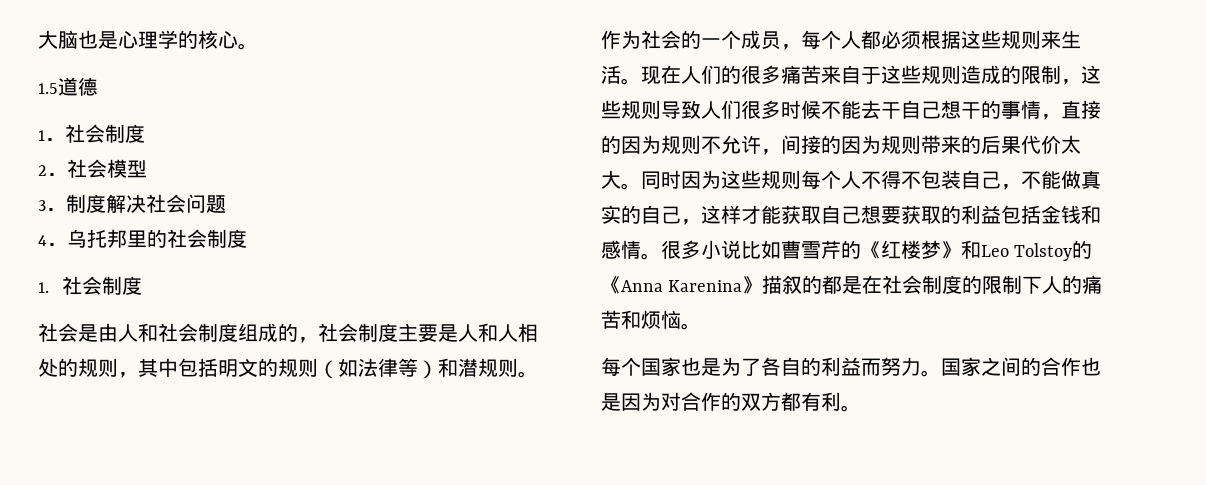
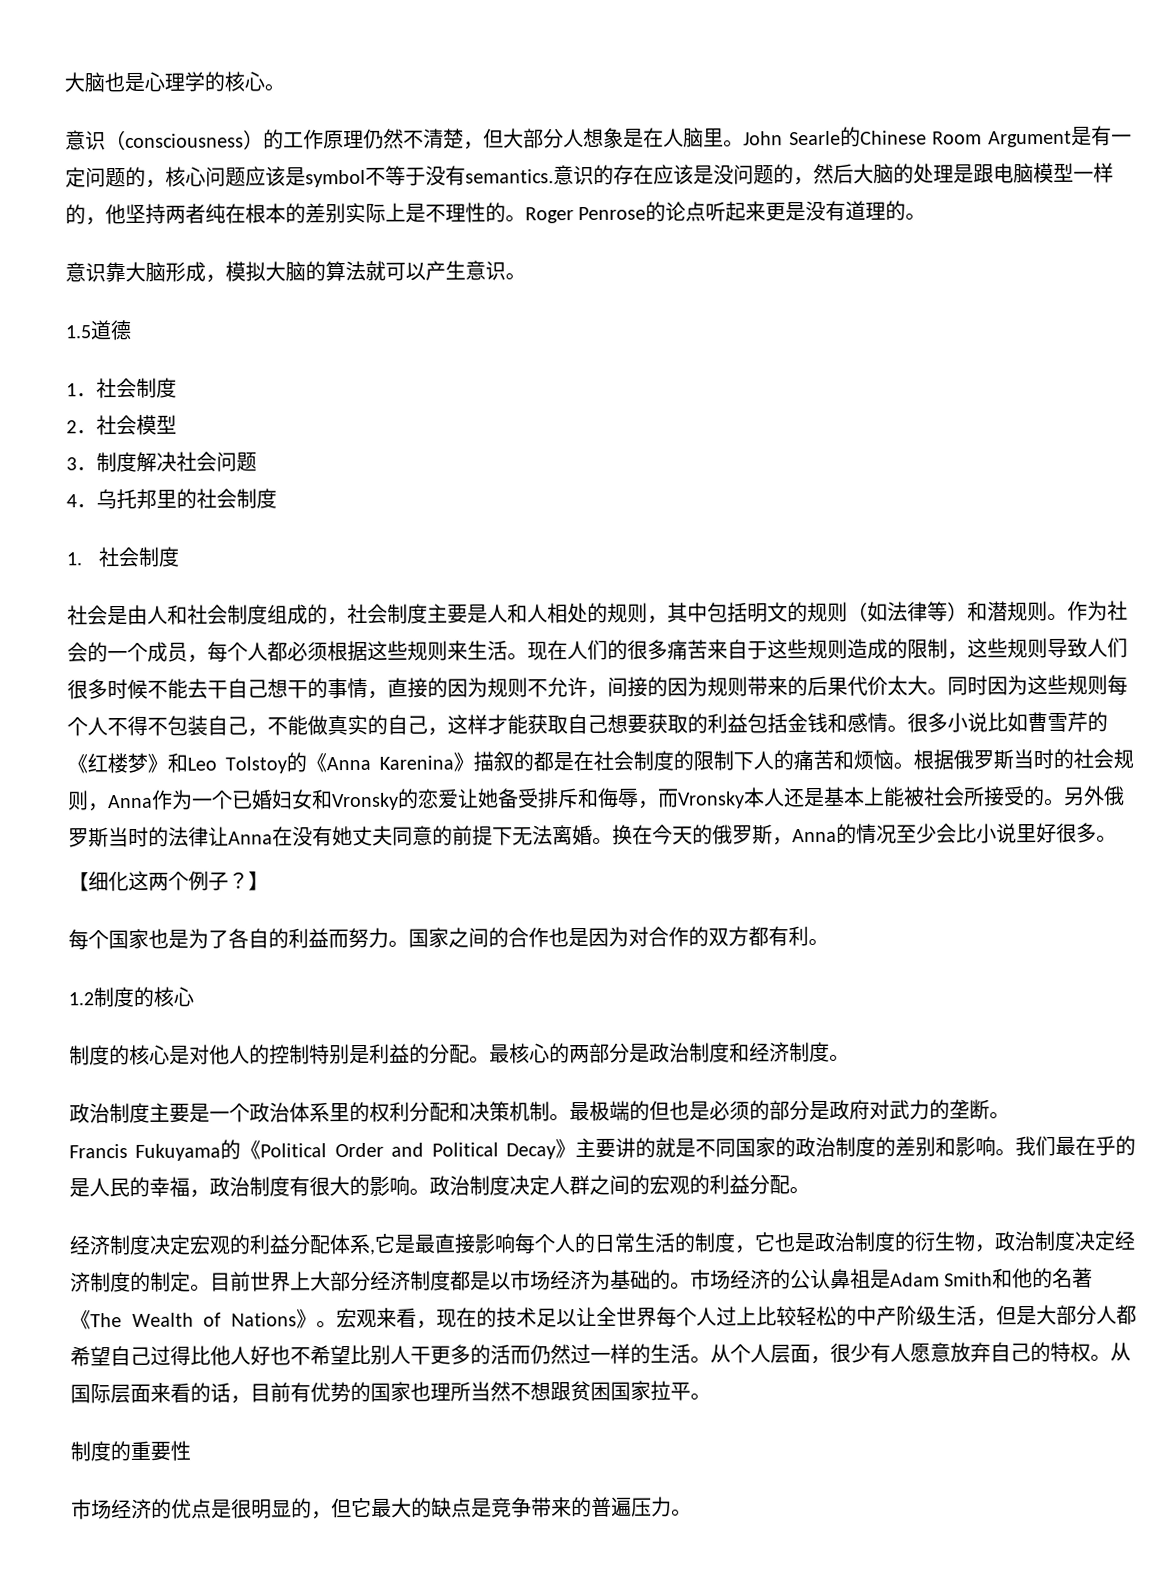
+ 意识（consciousness）的工作原理仍然不清楚，但大部分人想象是在人脑里。John Searle的Chinese Room Argument是有一定问题的，核心问题应该是symbol不等于没有semantics.意识的存在应该是没问题的，然后大脑的处理是跟电脑模型一样的，他坚持两者纯在根本的差别实际上是不理性的。Roger Penrose的论点听起来更是没有道理的。
+ 意识靠大脑形成，模拟大脑的算法就可以产生意识。
+ 根据俄罗斯当时的社会规则，Anna作为一个已婚妇女和Vronsky的恋爱让她备受排斥和侮辱，而Vronsky本人还是基本上能被社会所接受的。另外俄罗斯当时的法律让Anna在没有她丈夫同意的前提下无法离婚。换在今天的俄罗斯，Anna的情况至少会比小说里好很多。
+ 【细化这两个例子？】
+ 1.2制度的核心
+ 制度的核心是对他人的控制特别是利益的分配。最核心的两部分是政治制度和经济制度。
+ 政治制度主要是一个政治体系里的权利分配和决策机制。最极端的但也是必须的部分是政府对武力的垄断。
+ Francis Fukuyama的《Political Order and Political Decay》主要讲的就是不同国家的政治制度的差别和影响。我们最在乎的是人民的幸福，政治制度有很大的影响。政治制度决定人群之间的宏观的利益分配。
+ 经济制度决定宏观的利益分配体系,它是最直接影响每个人的日常生活的制度，它也是政治制度的衍生物，政治制度决定经济制度的制定。目前世界上大部分经济制度都是以市场经济为基础的。市场经济的公认鼻祖是Adam Smith和他的名著《The Wealth of Nations》。宏观来看，现在的技术足以让全世界每个人过上比较轻松的中产阶级生活，但是大部分人都希望自己过得比他人好也不希望比别人干更多的活而仍然过一样的生活。从个人层面，很少有人愿意放弃自己的特权。从国际层面来看的话，目前有优势的国家也理所当然不想跟贫困国家拉平。
+ 制度的重要性
+ 市场经济的优点是很明显的，但它最大的缺点是竞争带来的普遍压力。

